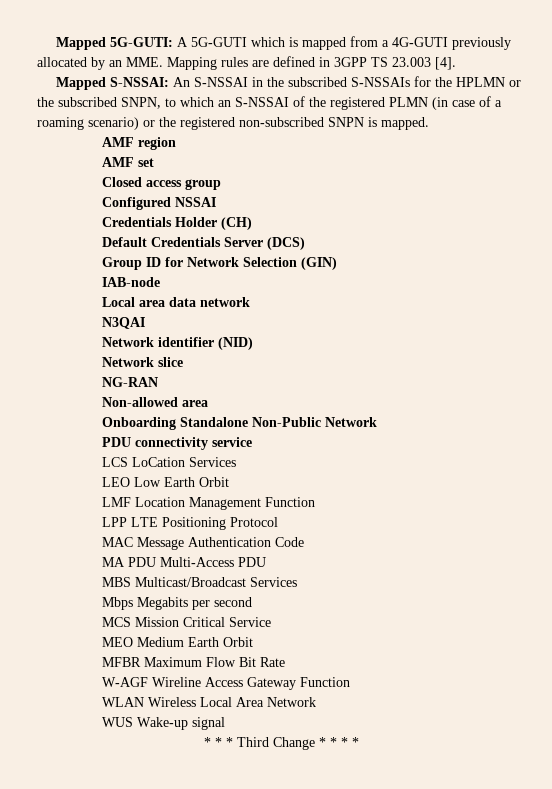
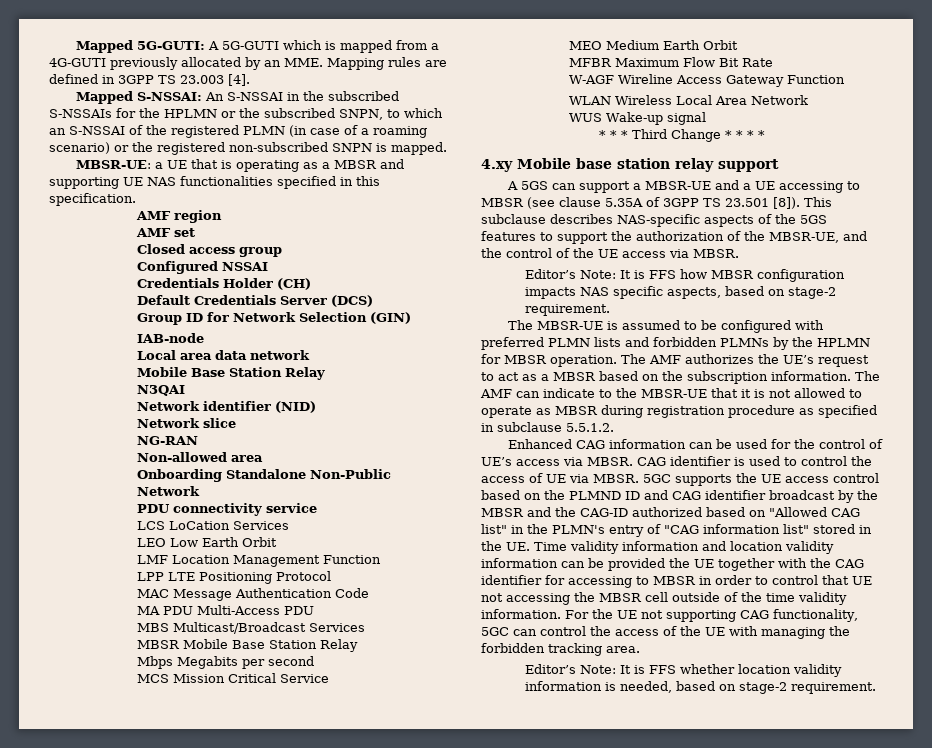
+ MBSR-UE: a UE that is operating as a MBSR and supporting UE NAS functionalities specified in this specification.
  Local area data network
+ Mobile Base Station Relay
+ MBSR Mobile Base Station Relay
+ 4.xy Mobile base station relay support
+ A 5GS can support a MBSR-UE and a UE accessing to MBSR (see clause 5.35A of 3GPP TS 23.501 [8]). This subclause describes NAS-specific aspects of the 5GS features to support the authorization of the MBSR-UE, and the control of the UE access via MBSR.
+ Editor’s Note: It is FFS how MBSR configuration impacts NAS specific aspects, based on stage-2 requirement.
+ The MBSR-UE is assumed to be configured with preferred PLMN lists and forbidden PLMNs by the HPLMN for MBSR operation. The AMF authorizes the UE’s request to act as a MBSR based on the subscription information. The AMF can indicate to the MBSR-UE that it is not allowed to operate as MBSR during registration procedure as specified in subclause 5.5.1.2.
+ Enhanced CAG information can be used for the control of UE’s access via MBSR. CAG identifier is used to control the access of UE via MBSR. 5GC supports the UE access control based on the PLMND ID and CAG identifier broadcast by the MBSR and the CAG-ID authorized based on "Allowed CAG list" in the PLMN's entry of "CAG information list" stored in the UE. Time validity information and location validity information can be provided the UE together with the CAG identifier for accessing to MBSR in order to control that UE not accessing the MBSR cell outside of the time validity information. For the UE not supporting CAG functionality, 5GC can control the access of the UE with managing the forbidden tracking area.
+ Editor’s Note: It is FFS whether location validity information is needed, based on stage-2 requirement.

